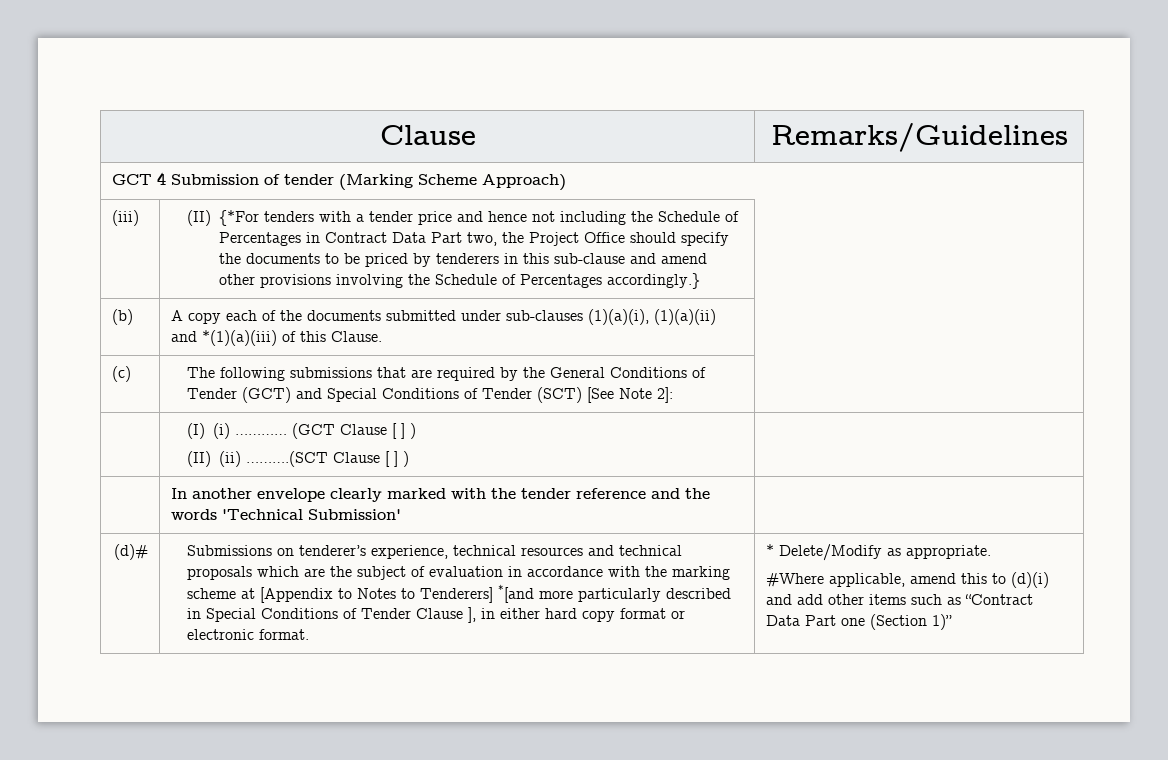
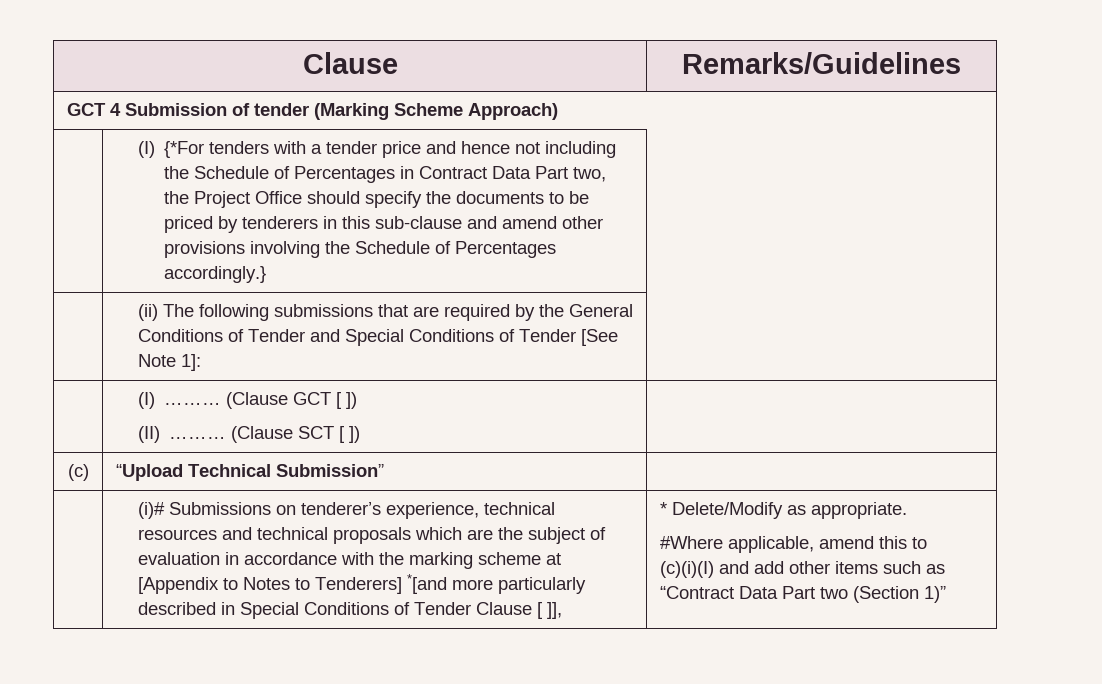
- (iii) | (II) {*For tenders with a tender price and hence not including the Schedule of Percentages in Contract Data Part two, the Project Office should specify the documents to be priced by tenderers in this sub-clause and amend other provisions involving the Schedule of Percentages accordingly.}
+ (I) {*For tenders with a tender price and hence not including the Schedule of Percentages in Contract Data Part two, the Project Office should specify the documents to be priced by tenderers in this sub-clause and amend other provisions involving the Schedule of Percentages accordingly.}
- (b) | A copy each of the documents submitted under sub-clauses (1)(a)(i), (1)(a)(ii) and *(1)(a)(iii) of this Clause. |
- (c) | The following submissions that are required by the General Conditions of Tender (GCT) and Special Conditions of Tender (SCT) [See Note 2]: |
- | (I) (i) ………… (GCT Clause [ ] )
- (II) (ii) ……….(SCT Clause [ ] ) |
- | In another envelope clearly marked with the tender reference and the words 'Technical Submission' |
- (d)# | Submissions on tenderer’s experience, technical resources and technical proposals which are the subject of evaluation in accordance with the marking scheme at [Appendix to Notes to Tenderers] *[and more particularly described in Special Conditions of Tender Clause ], in either hard copy format or electronic format.
+ | (ii) The following submissions that are required by the General Conditions of Tender and Special Conditions of Tender [See Note 1]: |
+ | (I) ……… (Clause GCT [ ])
+ (II) ……… (Clause SCT [ ]) |
+ (c) | “Upload Technical Submission” |
+ | (i)# Submissions on tenderer’s experience, technical resources and technical proposals which are the subject of evaluation in accordance with the marking scheme at [Appendix to Notes to Tenderers] *[and more particularly described in Special Conditions of Tender Clause [ ]],
- #Where applicable, amend this to (d)(i) and add other items such as “Contract Data Part one (Section 1)”
+ #Where applicable, amend this to (c)(i)(I) and add other items such as “Contract Data Part two (Section 1)”

